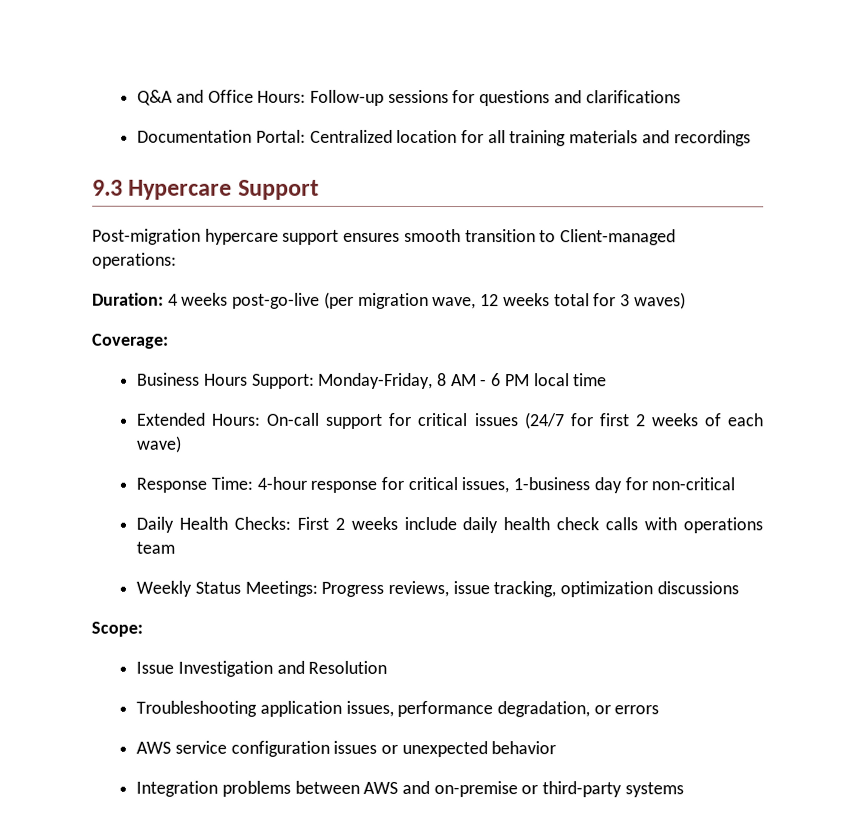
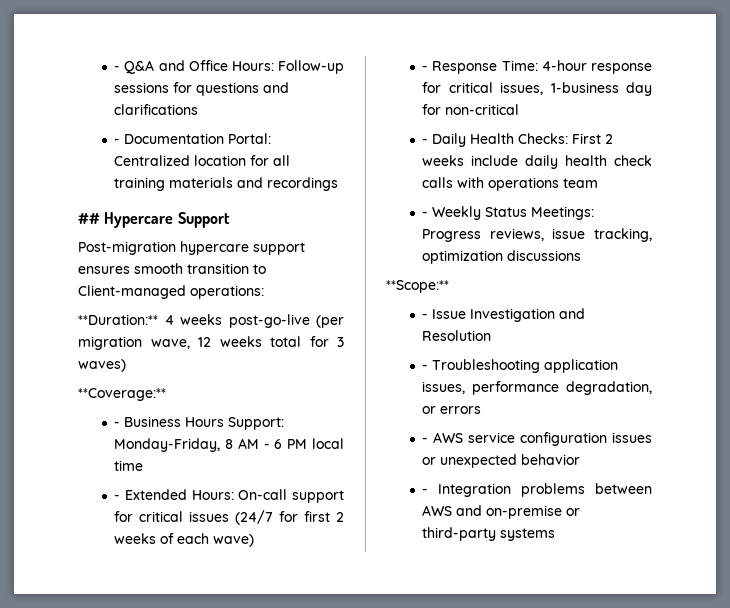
- Q&A and Office Hours: Follow-up sessions for questions and clarifications
+ - Q&A and Office Hours: Follow-up sessions for questions and clarifications
- Documentation Portal: Centralized location for all training materials and recordings
+ - Documentation Portal: Centralized location for all training materials and recordings
- 9.3 Hypercare Support
+ ## Hypercare Support
- Duration: 4 weeks post-go-live (per migration wave, 12 weeks total for 3 waves)
+ **Duration:** 4 weeks post-go-live (per migration wave, 12 weeks total for 3 waves)
- Coverage:
- Business Hours Support: Monday-Friday, 8 AM - 6 PM local time
+ **Coverage:**
+ - Business Hours Support: Monday-Friday, 8 AM - 6 PM local time
- Extended Hours: On-call support for critical issues (24/7 for first 2 weeks of each wave)
+ - Extended Hours: On-call support for critical issues (24/7 for first 2 weeks of each wave)
- Response Time: 4-hour response for critical issues, 1-business day for non-critical
+ - Response Time: 4-hour response for critical issues, 1-business day for non-critical
- Daily Health Checks: First 2 weeks include daily health check calls with operations team
+ - Daily Health Checks: First 2 weeks include daily health check calls with operations team
- Weekly Status Meetings: Progress reviews, issue tracking, optimization discussions
+ - Weekly Status Meetings: Progress reviews, issue tracking, optimization discussions
- Scope:
- Issue Investigation and Resolution
+ **Scope:**
+ - Issue Investigation and Resolution
- Troubleshooting application issues, performance degradation, or errors
+ - Troubleshooting application issues, performance degradation, or errors
- AWS service configuration issues or unexpected behavior
+ - AWS service configuration issues or unexpected behavior
- Integration problems between AWS and on-premise or third-party systems
+ - Integration problems between AWS and on-premise or third-party systems

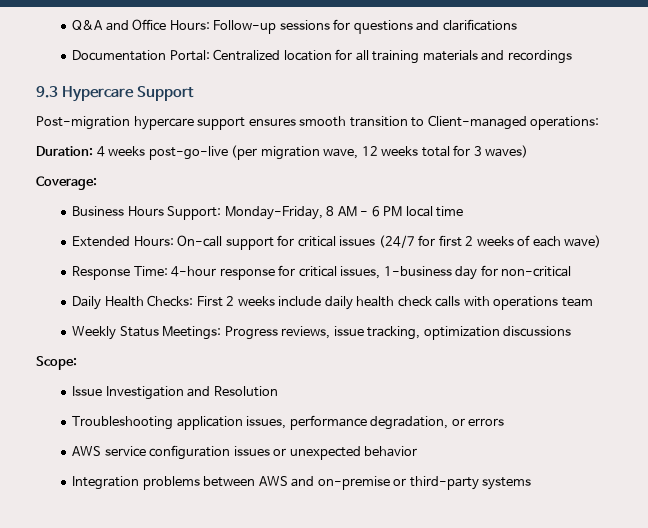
- - Q&A and Office Hours: Follow-up sessions for questions and clarifications
+ Q&A and Office Hours: Follow-up sessions for questions and clarifications
- - Documentation Portal: Centralized location for all training materials and recordings
+ Documentation Portal: Centralized location for all training materials and recordings
- ## Hypercare Support
+ 9.3 Hypercare Support
- **Duration:** 4 weeks post-go-live (per migration wave, 12 weeks total for 3 waves)
+ Duration: 4 weeks post-go-live (per migration wave, 12 weeks total for 3 waves)
- **Coverage:**
- - Business Hours Support: Monday-Friday, 8 AM - 6 PM local time
+ Coverage:
+ Business Hours Support: Monday-Friday, 8 AM - 6 PM local time
- - Extended Hours: On-call support for critical issues (24/7 for first 2 weeks of each wave)
+ Extended Hours: On-call support for critical issues (24/7 for first 2 weeks of each wave)
- - Response Time: 4-hour response for critical issues, 1-business day for non-critical
+ Response Time: 4-hour response for critical issues, 1-business day for non-critical
- - Daily Health Checks: First 2 weeks include daily health check calls with operations team
+ Daily Health Checks: First 2 weeks include daily health check calls with operations team
- - Weekly Status Meetings: Progress reviews, issue tracking, optimization discussions
+ Weekly Status Meetings: Progress reviews, issue tracking, optimization discussions
- **Scope:**
- - Issue Investigation and Resolution
+ Scope:
+ Issue Investigation and Resolution
- - Troubleshooting application issues, performance degradation, or errors
+ Troubleshooting application issues, performance degradation, or errors
- - AWS service configuration issues or unexpected behavior
+ AWS service configuration issues or unexpected behavior
- - Integration problems between AWS and on-premise or third-party systems
+ Integration problems between AWS and on-premise or third-party systems

